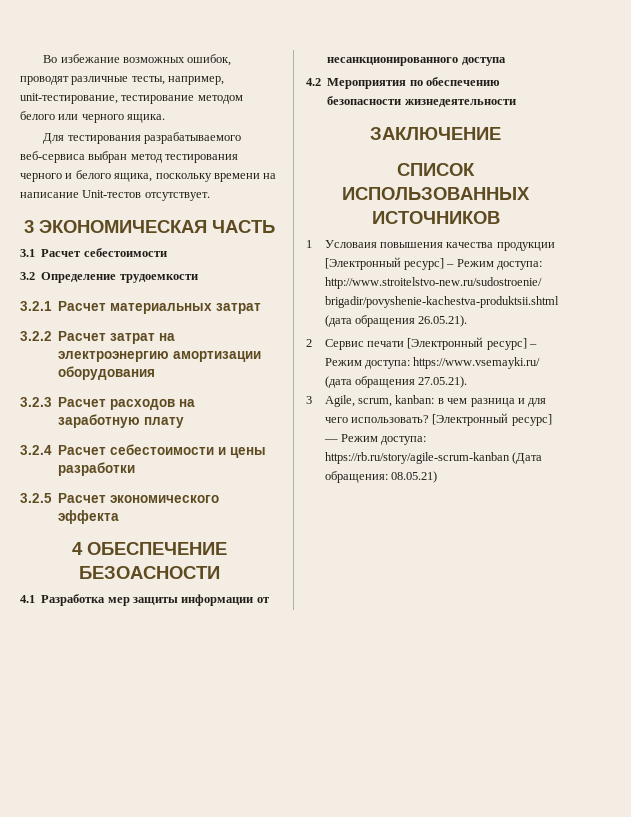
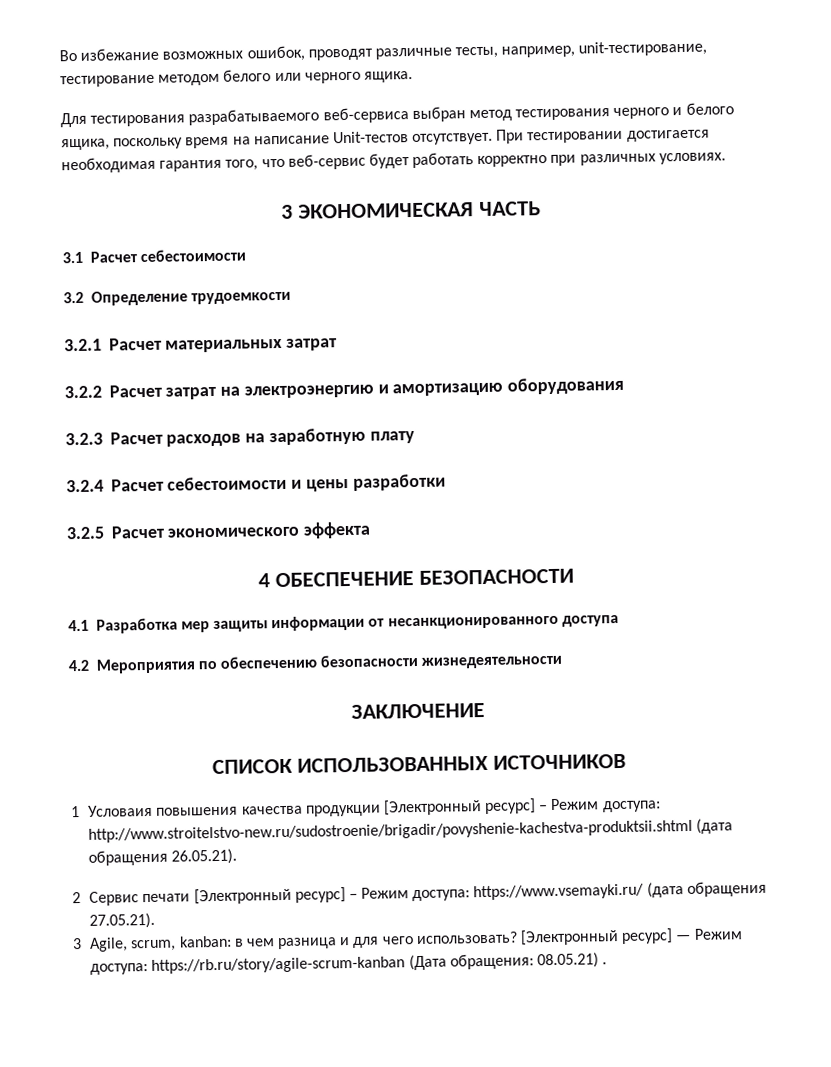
- Для тестирования разрабатываемого веб-сервиса выбран метод тестирования черного и белого ящика, поскольку времени на написание Unit-тестов отсутствует.
+ Для тестирования разрабатываемого веб-сервиса выбран метод тестирования черного и белого ящика, поскольку время на написание Unit-тестов отсутствует. При тестировании достигается необходимая гарантия того, что веб-сервис будет работать корректно при различных условиях.
- 3.2.2 Расчет затрат на электроэнергию амортизации оборудования
+ 3.2.2 Расчет затрат на электроэнергию и амортизацию оборудования
- 4 ОБЕСПЕЧЕНИЕ БЕЗОАСНОСТИ
+ 4 ОБЕСПЕЧЕНИЕ БЕЗОПАСНОСТИ
- [Электронный ресурс] — Режим доступа: https://rb.ru/story/agile-scrum-kanban (Дата обращения: 08.05.21)
+ [Электронный ресурс] — Режим доступа: https://rb.ru/story/agile-scrum-kanban (Дата обращения: 08.05.21) .

